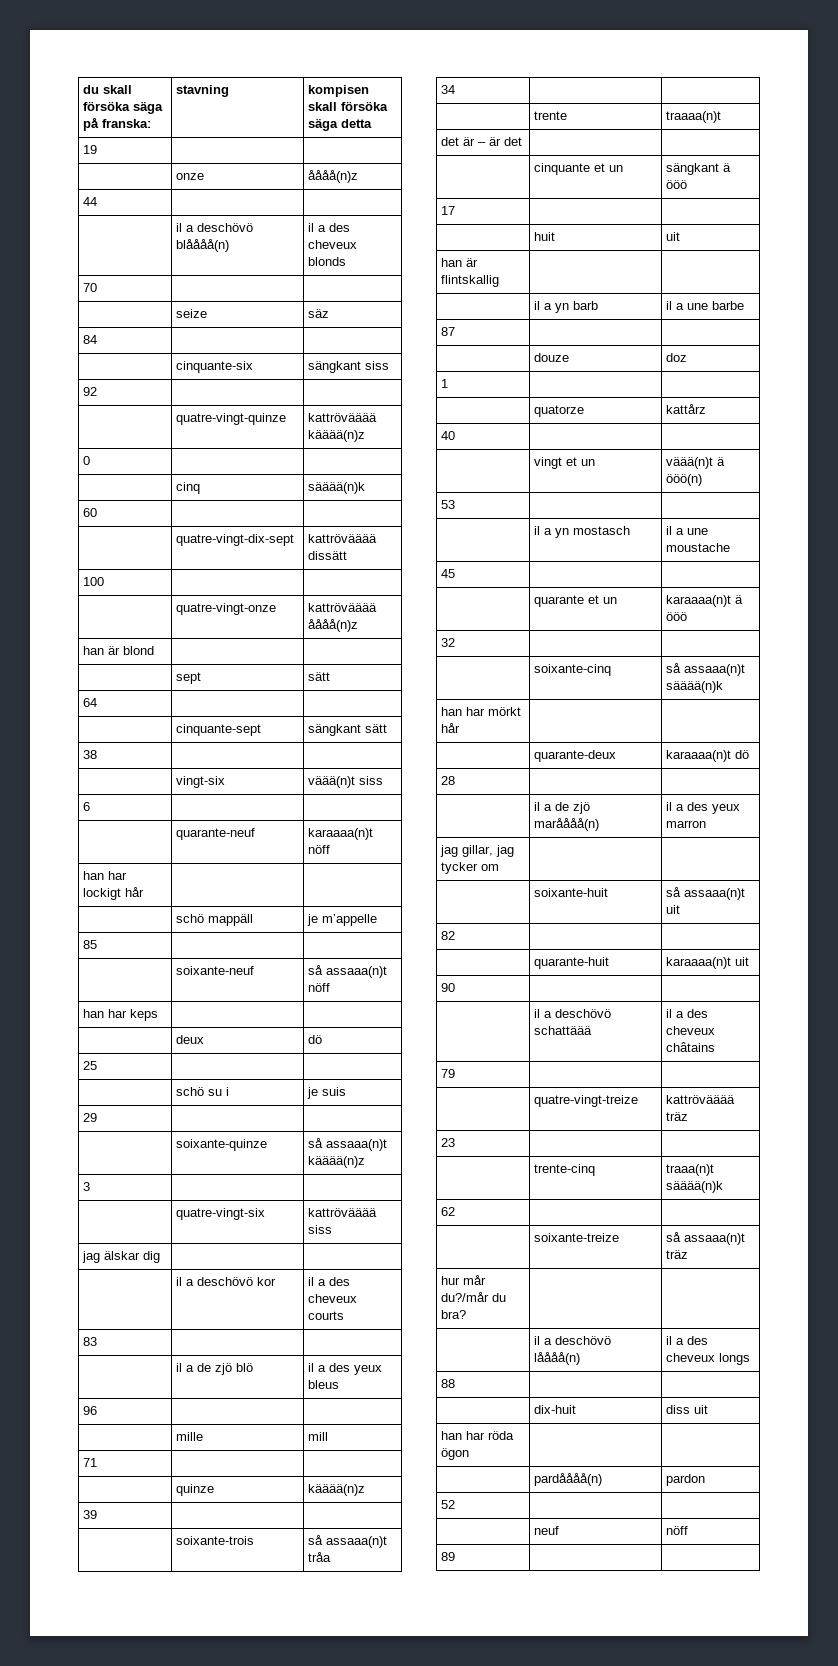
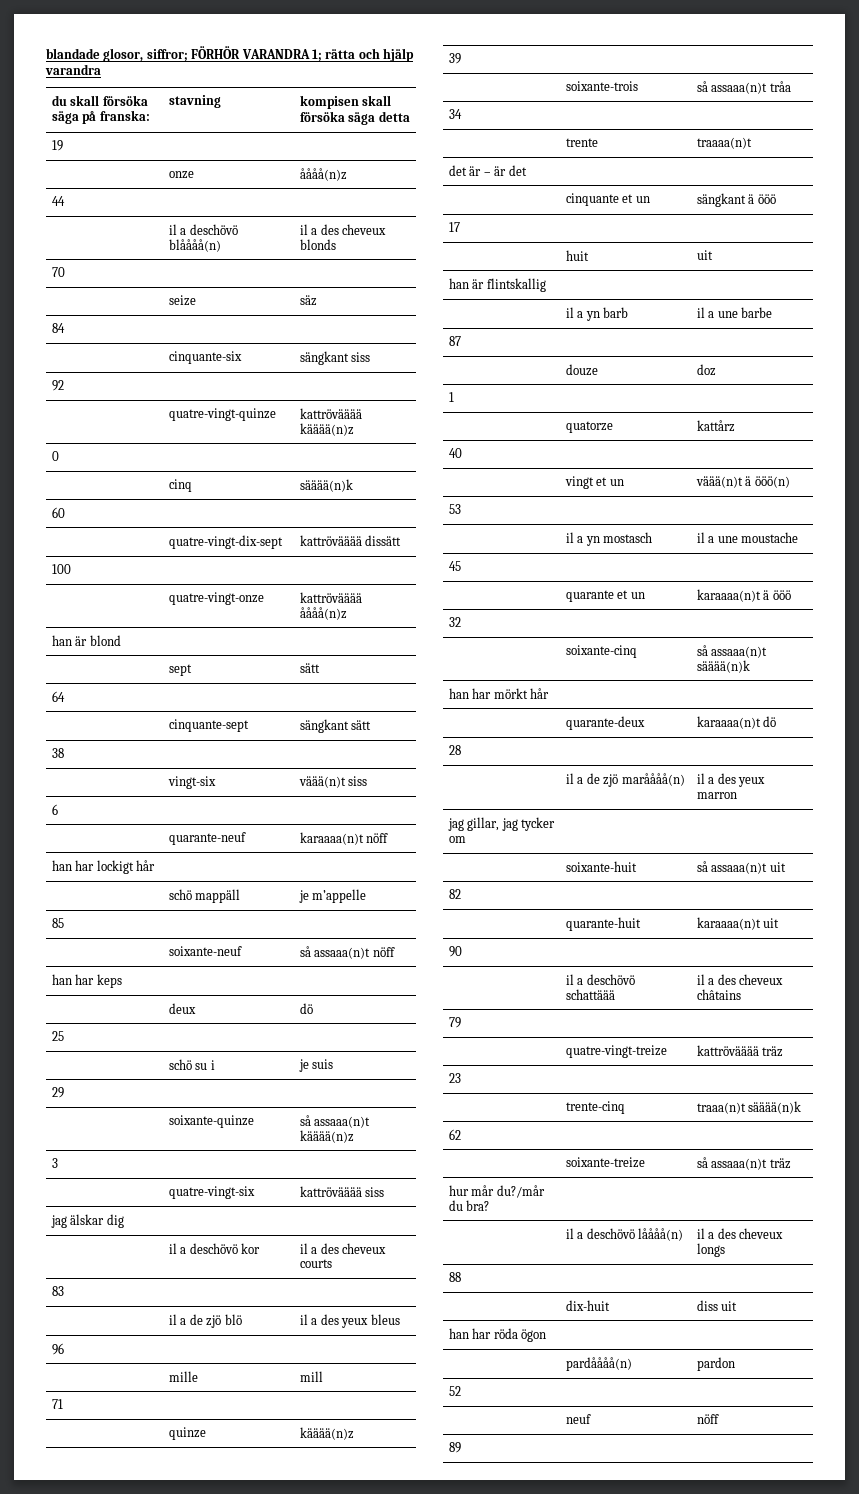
+ blandade glosor, siffror; FÖRHÖR VARANDRA 1; rätta och hjälp varandra

